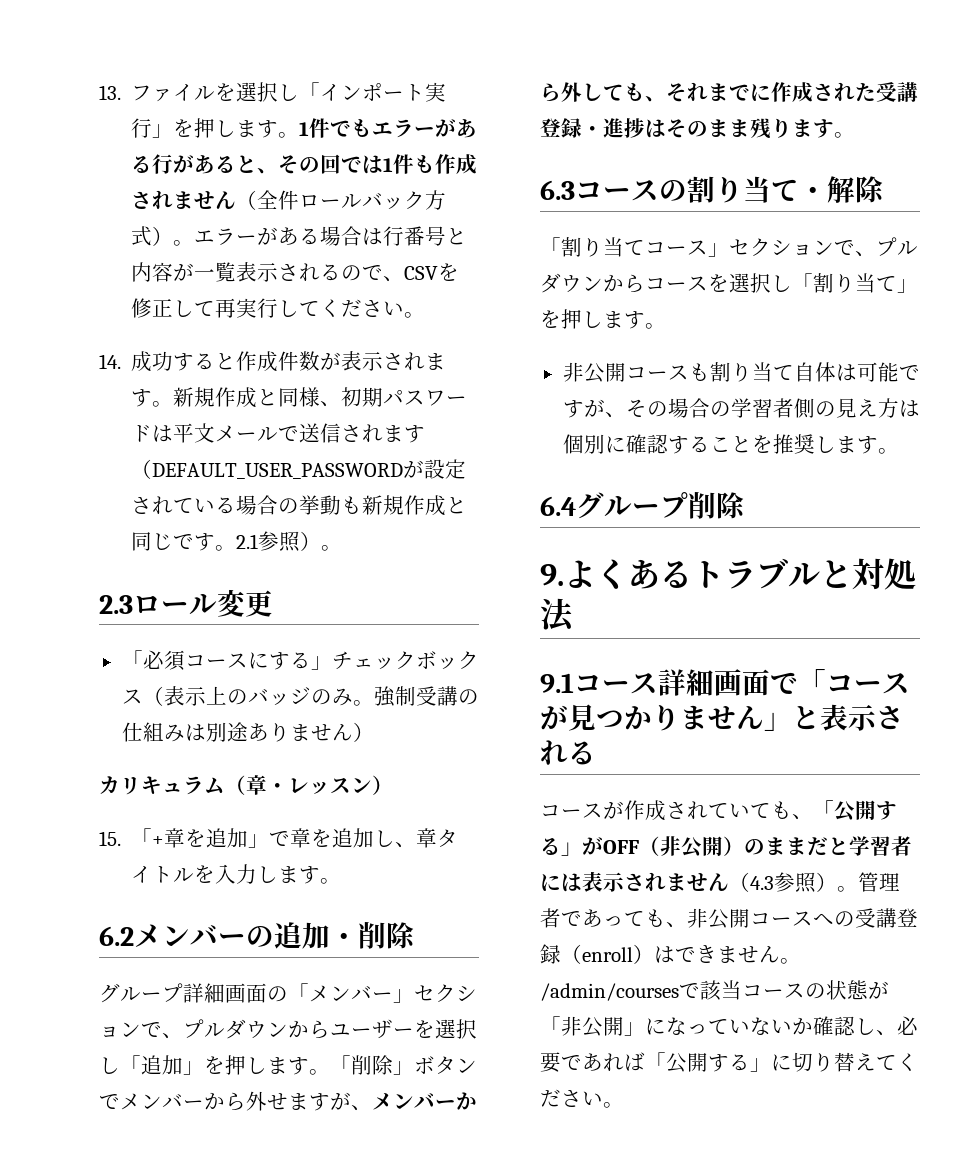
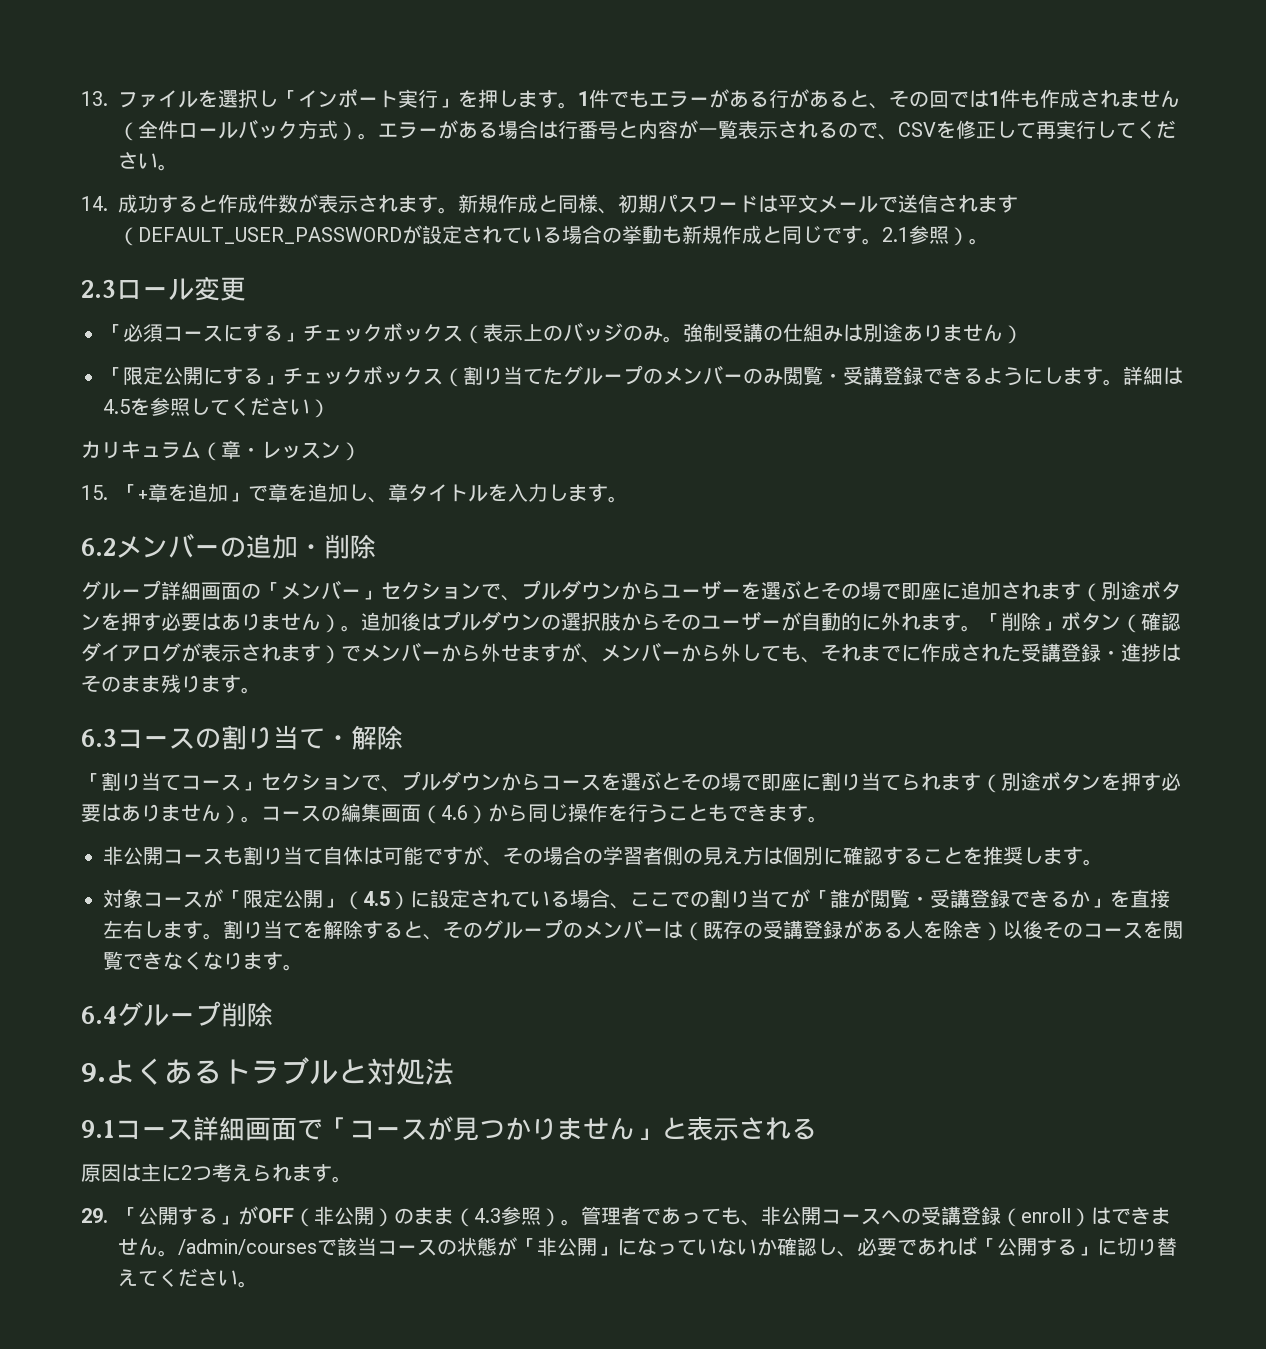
+ 「限定公開にする」チェックボックス（割り当てたグループのメンバーのみ閲覧・受講登録できるようにします。詳細は4.5を参照してください）
- グループ詳細画面の「メンバー」セクションで、プルダウンからユーザーを選択し「追加」を押します。
+ グループ詳細画面の「メンバー」セクションで、プルダウンからユーザーを選ぶとその場で即座に追加されます（別途ボタンを押す必要はありません）。追加後はプルダウンの選択肢からそのユーザーが自動的に外れます。
- 「削除」ボタンでメンバーから外せますが、メンバーから外しても、それまでに作成された受講登録・進捗はそのまま残ります。
+ 「削除」ボタン（確認ダイアログが表示されます）でメンバーから外せますが、メンバーから外しても、それまでに作成された受講登録・進捗はそのまま残ります。
- 「割り当てコース」セクションで、プルダウンからコースを選択し「割り当て」を押します。
+ 「割り当てコース」セクションで、プルダウンからコースを選ぶとその場で即座に割り当てられます（別途ボタンを押す必要はありません）。コースの編集画面（4.6）から同じ操作を行うこともできます。
+ 対象コースが「限定公開」（4.5）に設定されている場合、ここでの割り当てが「誰が閲覧・受講登録できるか」を直接左右します。割り当てを解除すると、そのグループのメンバーは（既存の受講登録がある人を除き）以後そのコースを閲覧できなくなります。
- コースが作成されていても、「公開する」がOFF（非公開）のままだと学習者には表示されません（4.3参照）。
+ 原因は主に2つ考えられます。
+ 29.「公開する」がOFF（非公開）のまま（4.3参照）。

